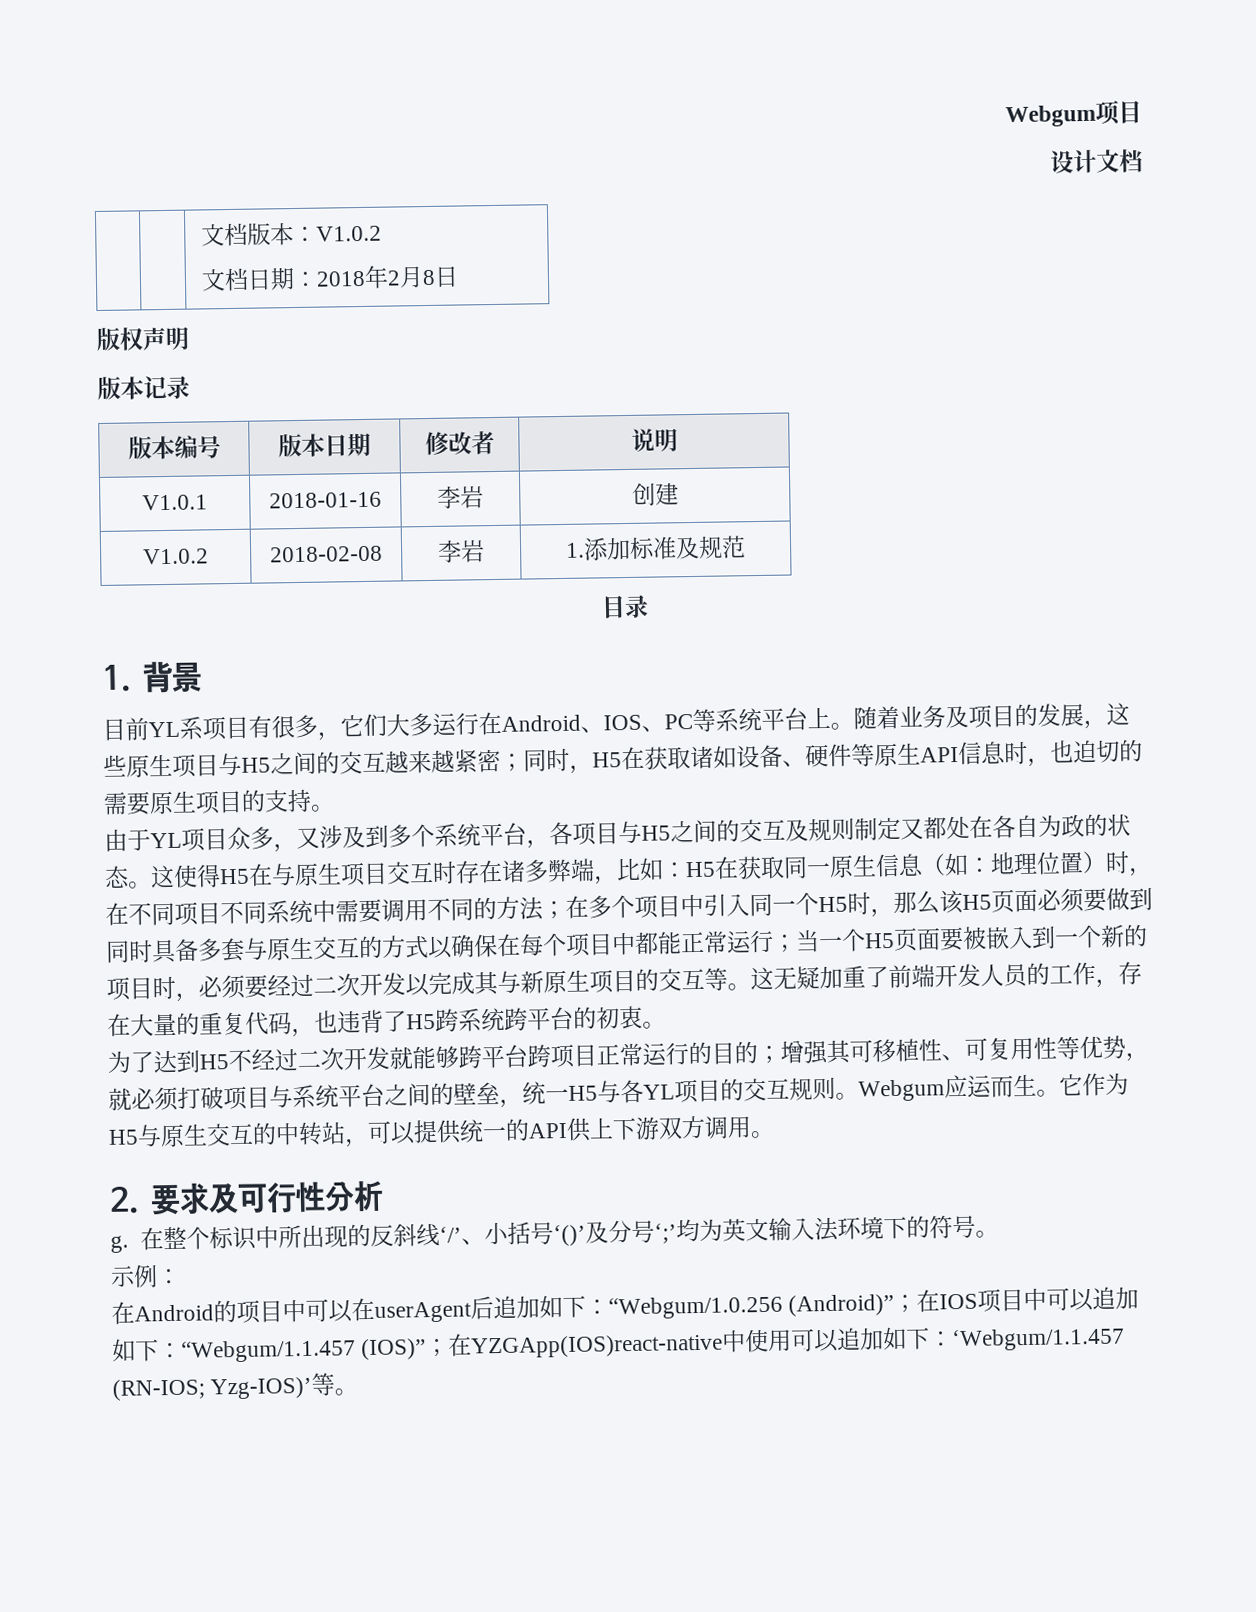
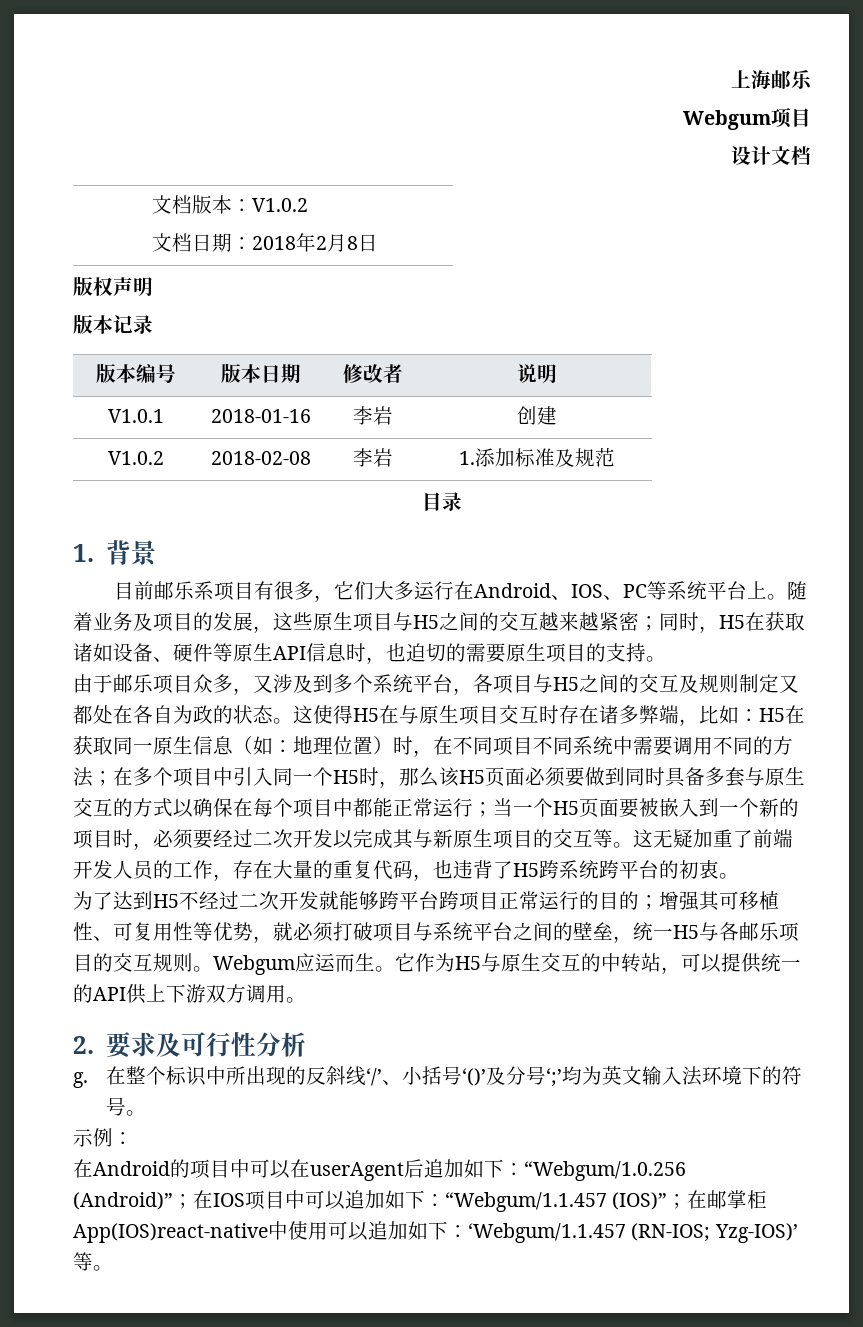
+ 上海邮乐
- 目前YL系项目有很多，它们大多运行在Android、IOS、PC等系统平台上。
+ 目前邮乐系项目有很多，它们大多运行在Android、IOS、PC等系统平台上。
- 由于YL项目众多，又涉及到多个系统平台，各项目与H5之间的交互及规则制定又都处在各自为政的状态。
+ 由于邮乐项目众多，又涉及到多个系统平台，各项目与H5之间的交互及规则制定又都处在各自为政的状态。
- 为了达到H5不经过二次开发就能够跨平台跨项目正常运行的目的；增强其可移植性、可复用性等优势，就必须打破项目与系统平台之间的壁垒，统一H5与各YL项目的交互规则。
+ 为了达到H5不经过二次开发就能够跨平台跨项目正常运行的目的；增强其可移植性、可复用性等优势，就必须打破项目与系统平台之间的壁垒，统一H5与各邮乐项目的交互规则。
- 在Android的项目中可以在userAgent后追加如下：“Webgum/1.0.256 (Android)”；在IOS项目中可以追加如下：“Webgum/1.1.457 (IOS)”；在YZGApp(IOS)react-native中使用可以追加如下：‘Webgum/1.1.457 (RN-IOS; Yzg-IOS)’等。
+ 在Android的项目中可以在userAgent后追加如下：“Webgum/1.0.256 (Android)”；在IOS项目中可以追加如下：“Webgum/1.1.457 (IOS)”；在邮掌柜App(IOS)react-native中使用可以追加如下：‘Webgum/1.1.457 (RN-IOS; Yzg-IOS)’等。

